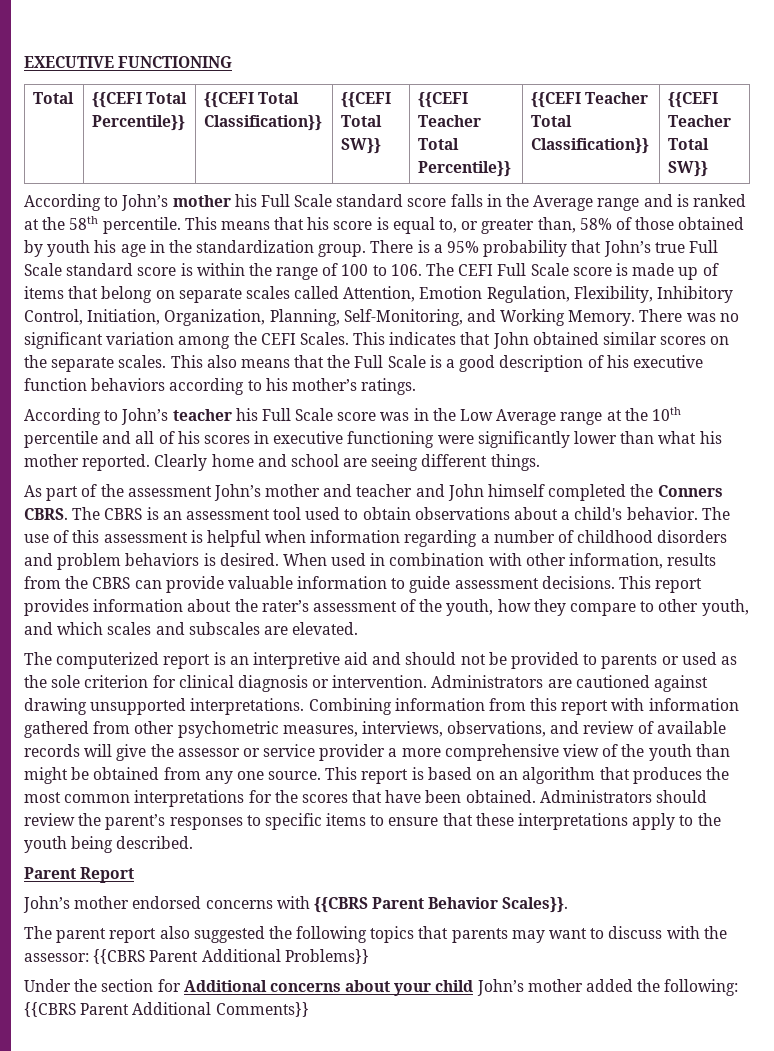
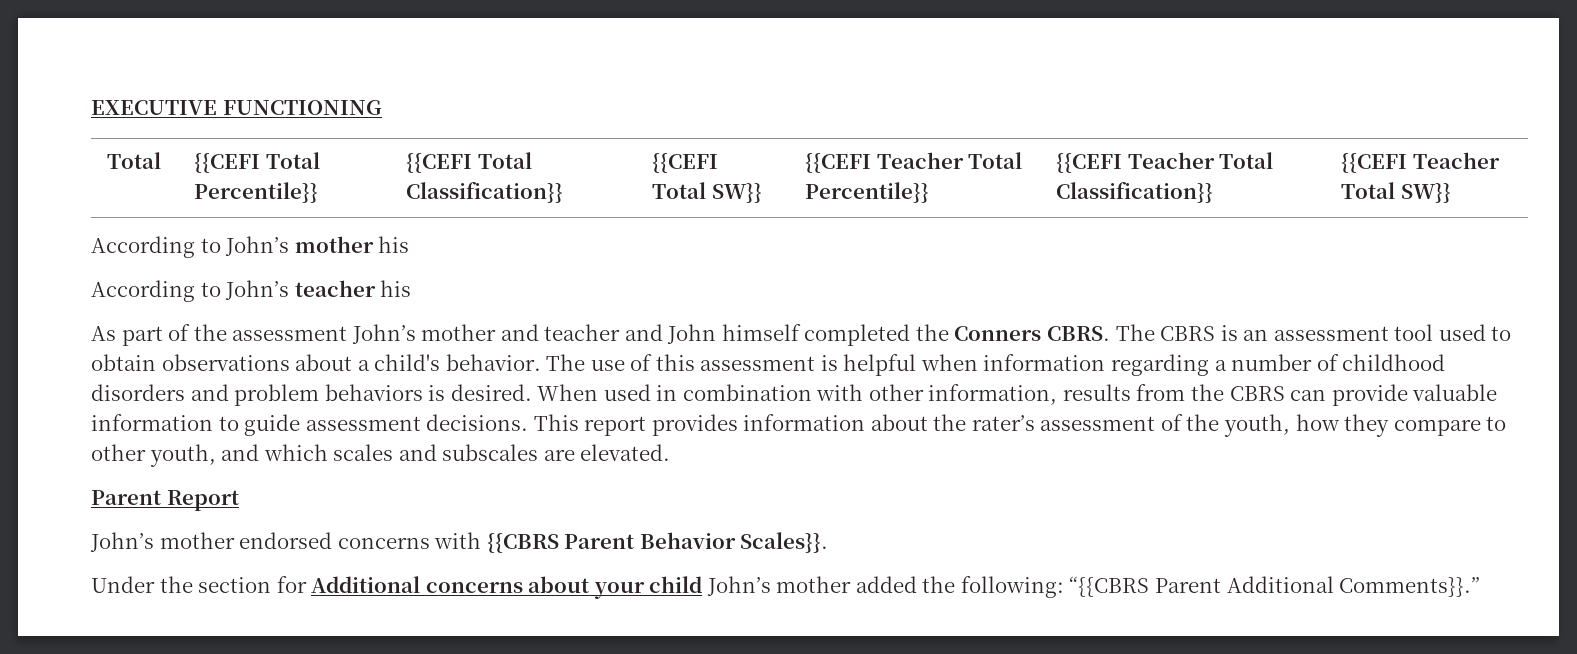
- According to John’s mother his Full Scale standard score falls in the Average range and is ranked at the 58th percentile. This means that his score is equal to, or greater than, 58% of those obtained by youth his age in the standardization group. There is a 95% probability that John’s true Full Scale standard score is within the range of 100 to 106. The CEFI Full Scale score is made up of items that belong on separate scales called Attention, Emotion Regulation, Flexibility, Inhibitory Control, Initiation, Organization, Planning, Self-Monitoring, and Working Memory. There was no significant variation among the CEFI Scales. This indicates that John obtained similar scores on the separate scales. This also means that the Full Scale is a good description of his executive function behaviors according to his mother’s ratings.
+ According to John’s mother his
- According to John’s teacher his Full Scale score was in the Low Average range at the 10th percentile and all of his scores in executive functioning were significantly lower than what his mother reported. Clearly home and school are seeing different things.
+ According to John’s teacher his
- The computerized report is an interpretive aid and should not be provided to parents or used as the sole criterion for clinical diagnosis or intervention. Administrators are cautioned against drawing unsupported interpretations. Combining information from this report with information gathered from other psychometric measures, interviews, observations, and review of available records will give the assessor or service provider a more comprehensive view of the youth than might be obtained from any one source. This report is based on an algorithm that produces the most common interpretations for the scores that have been obtained. Administrators should review the parent’s responses to specific items to ensure that these interpretations apply to the youth being described.
- The parent report also suggested the following topics that parents may want to discuss with the assessor: {{CBRS Parent Additional Problems}}
- Under the section for Additional concerns about your child John’s mother added the following: {{CBRS Parent Additional Comments}}
+ Under the section for Additional concerns about your child John’s mother added the following: “{{CBRS Parent Additional Comments}}.”

